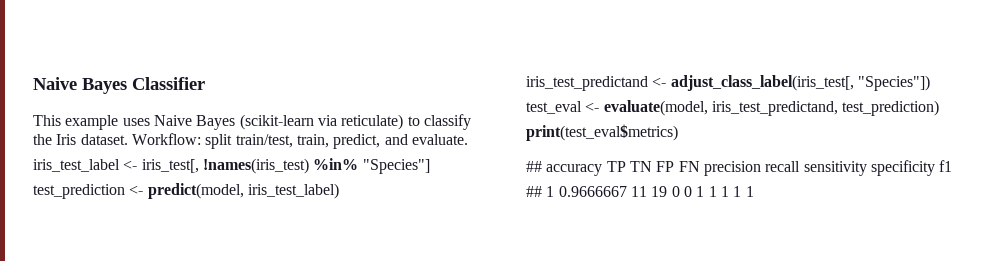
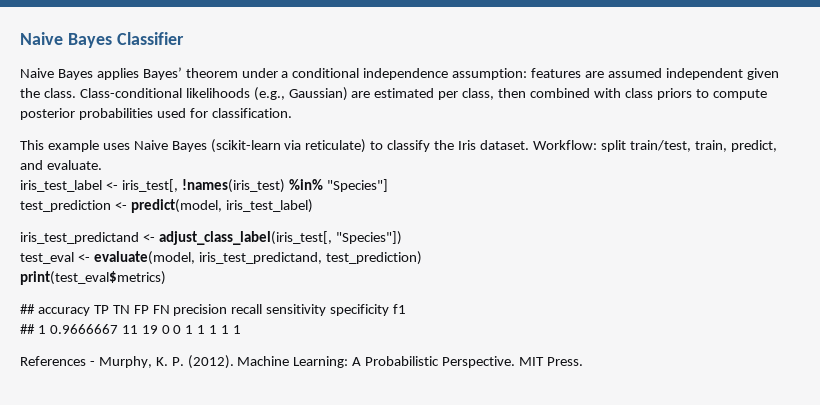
+ Naive Bayes applies Bayes’ theorem under a conditional independence assumption: features are assumed independent given the class. Class-conditional likelihoods (e.g., Gaussian) are estimated per class, then combined with class priors to compute posterior probabilities used for classification.
+ References - Murphy, K. P. (2012). Machine Learning: A Probabilistic Perspective. MIT Press.

